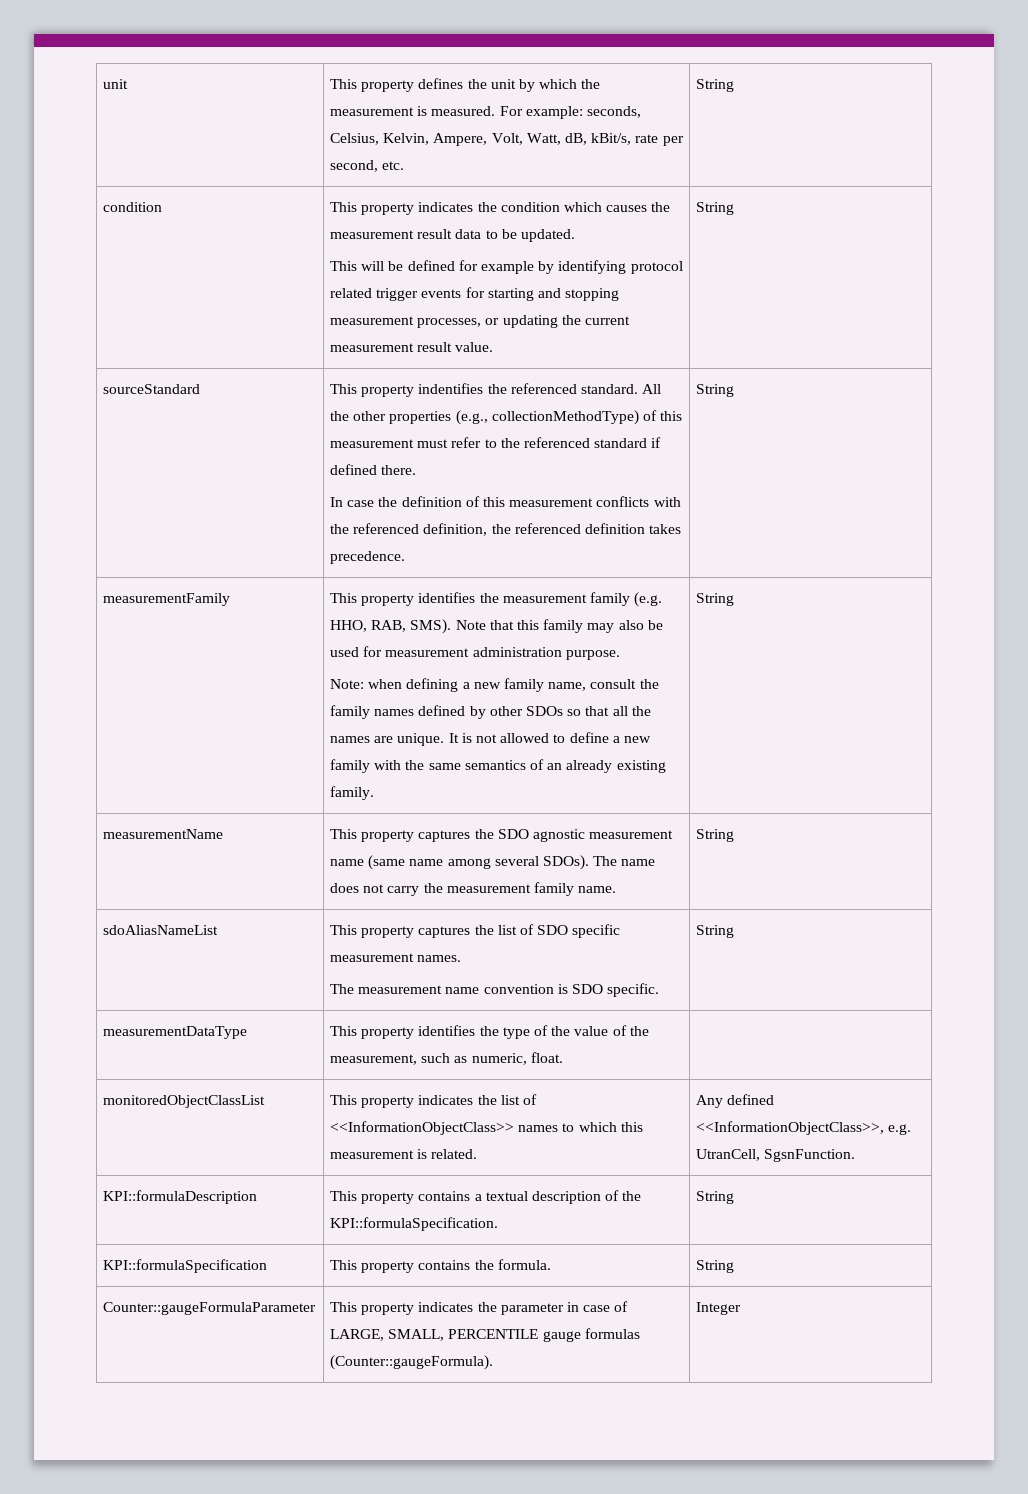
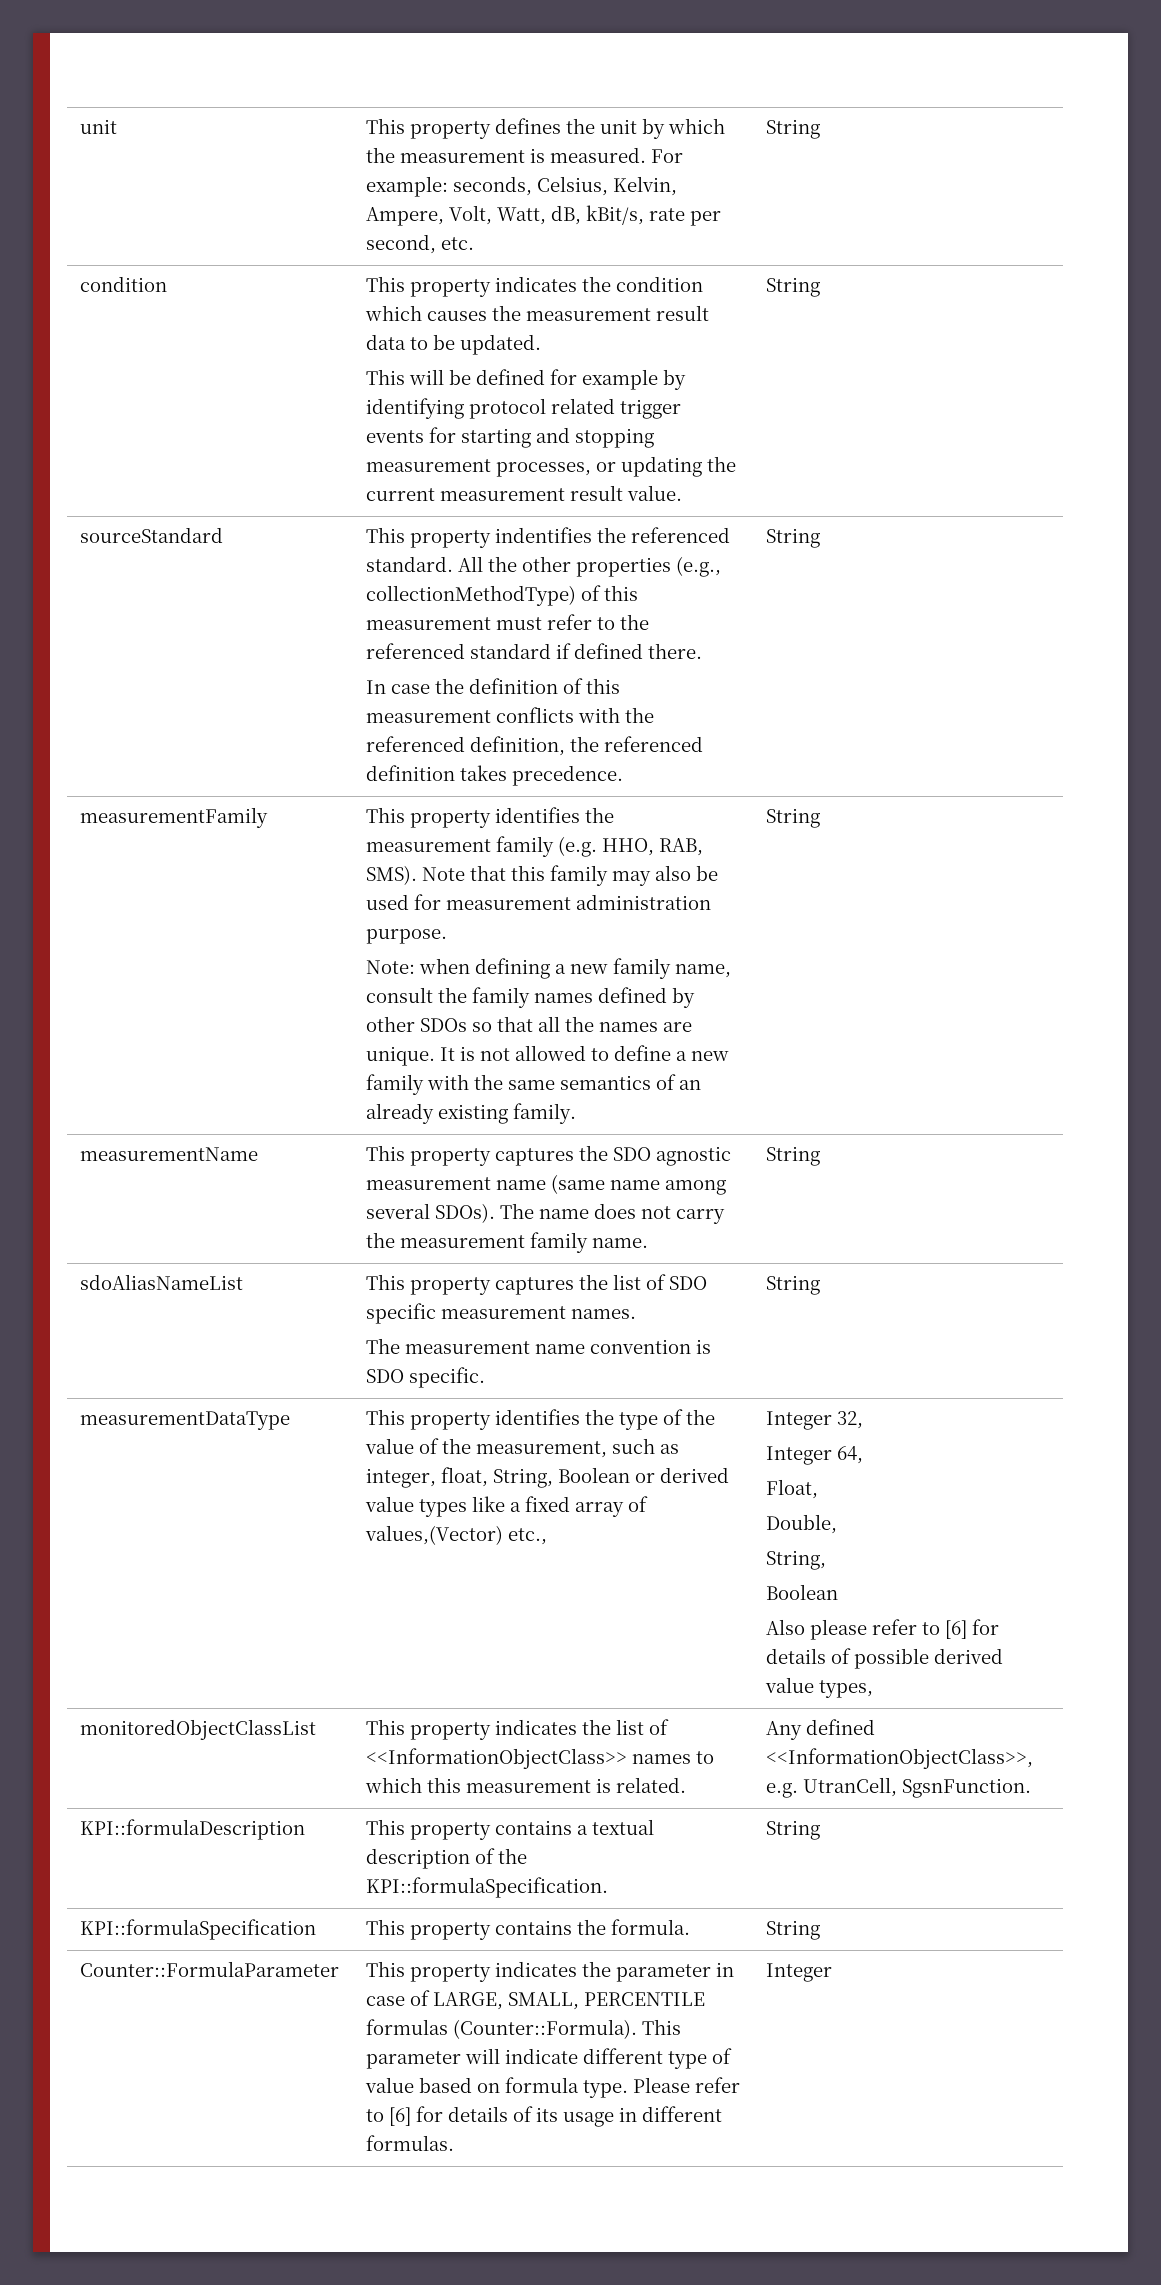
- This property identifies the type of the value of the measurement, such as numeric, float.
+ This property identifies the type of the value of the measurement, such as integer, float, String, Boolean or derived value types like a fixed array of values,(Vector) etc., | Integer 32,
+ Integer 64,
+ Float,
+ Double,
+ String,
+ Boolean
+ Also please refer to [6] for details of possible derived value types,
- Counter::gaugeFormulaParameter | This property indicates the parameter in case of LARGE, SMALL, PERCENTILE gauge formulas (Counter::gaugeFormula). | Integer
+ Counter::FormulaParameter | This property indicates the parameter in case of LARGE, SMALL, PERCENTILE formulas (Counter::Formula). This parameter will indicate different type of value based on formula type. Please refer to [6] for details of its usage in different formulas. | Integer

